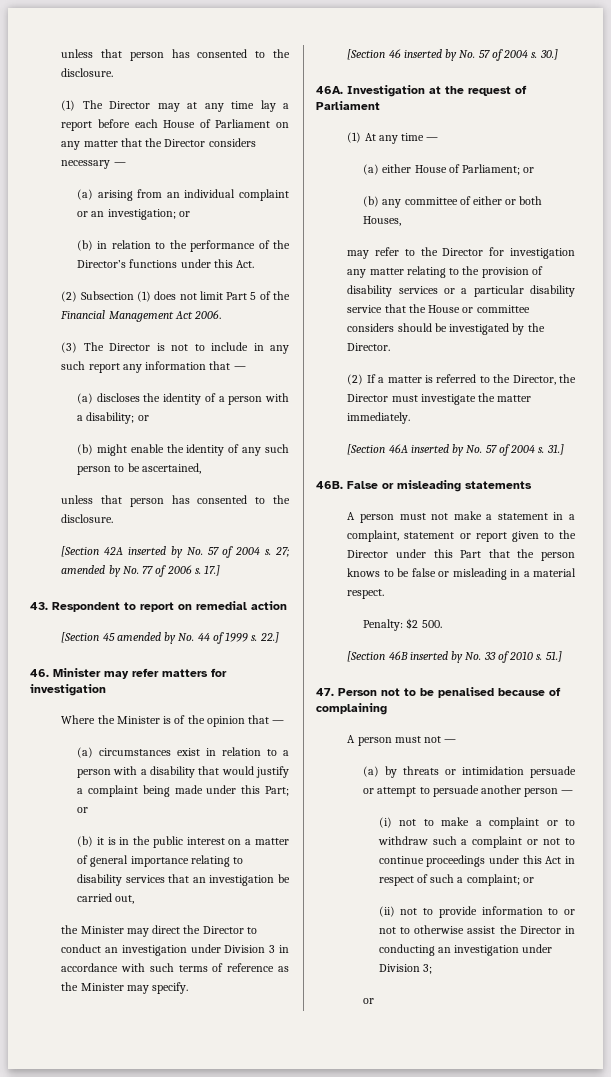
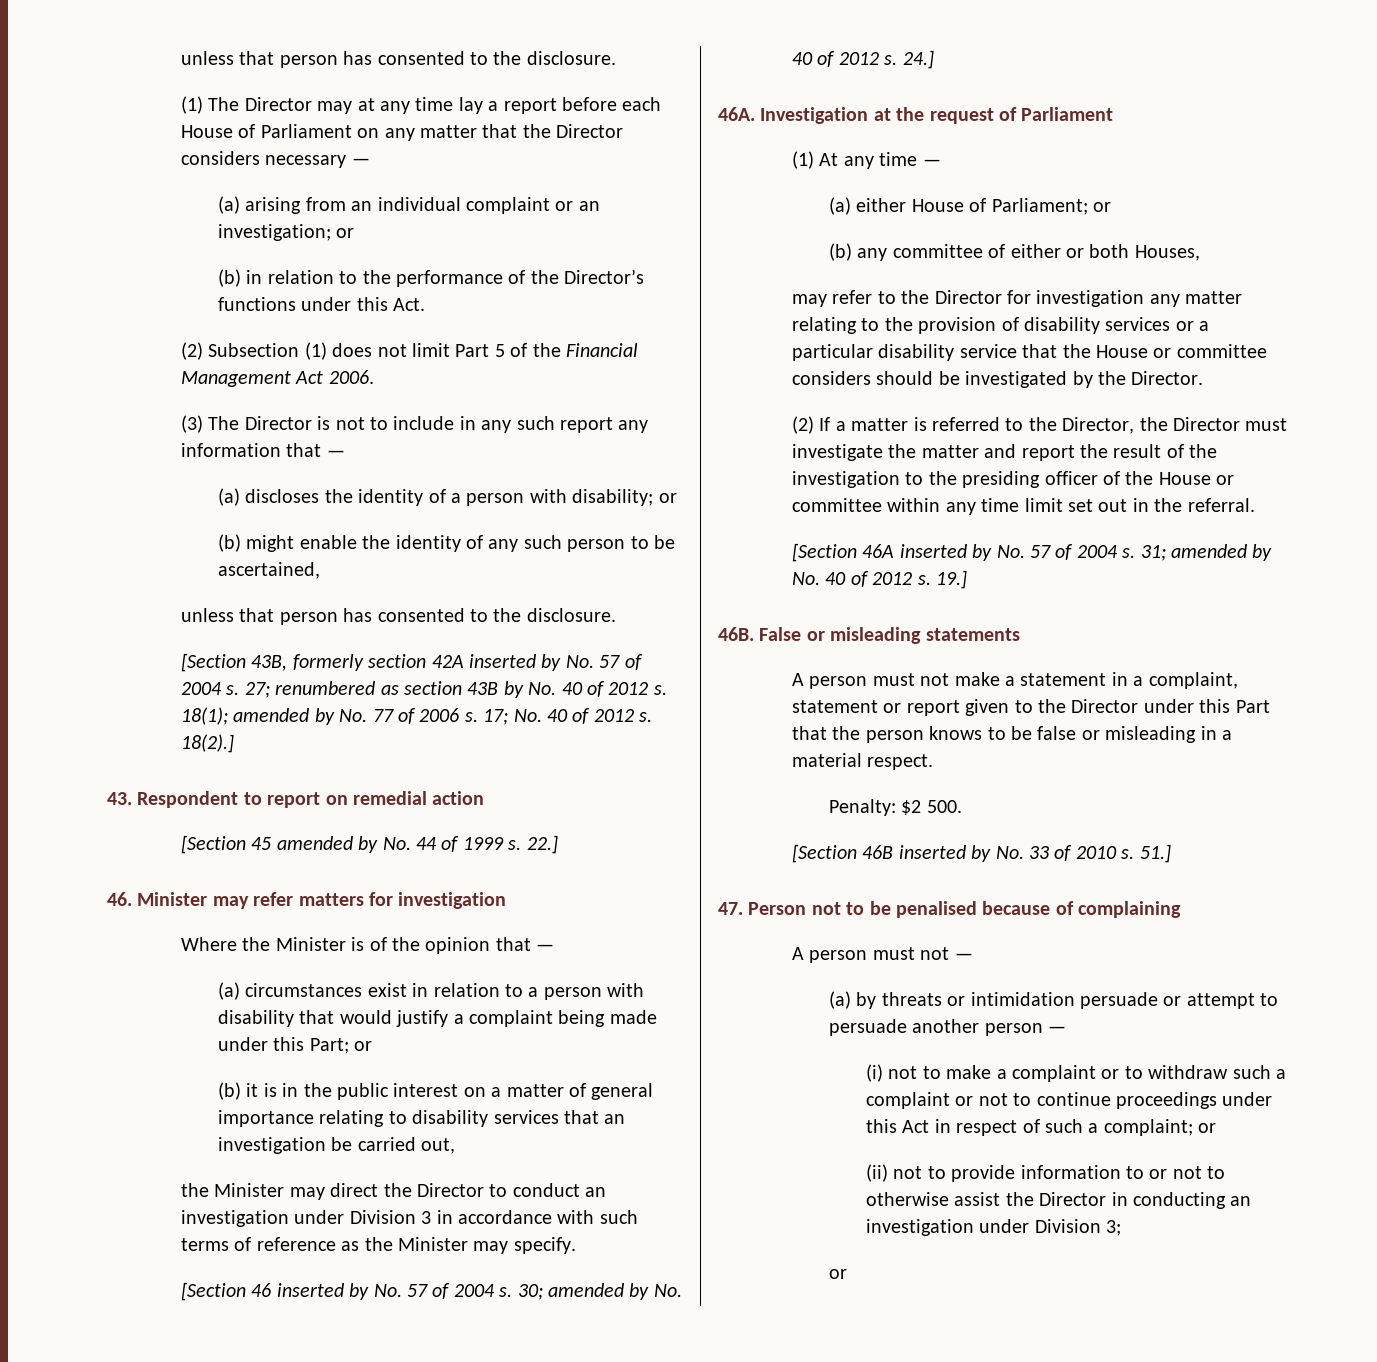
- (a) discloses the identity of a person with a disability; or
+ (a) discloses the identity of a person with disability; or
- [Section 42A inserted by No. 57 of 2004 s.
+ [Section 43B, formerly section 42A inserted by No. 57 of 2004 s.
- 27; amended by No. 77 of 2006 s.
+ 27; renumbered as section 43B by No. 40 of 2012 s. 18(1); amended by No. 77 of 2006 s.
- 17.]
+ 17; No. 40 of 2012 s. 18(2).]
- (a) circumstances exist in relation to a person with a disability that would justify a complaint being made under this Part; or
+ (a) circumstances exist in relation to a person with disability that would justify a complaint being made under this Part; or
- 30.]
+ 30; amended by No. 40 of 2012 s. 24.]
- (2) If a matter is referred to the Director, the Director must investigate the matter immediately.
+ (2) If a matter is referred to the Director, the Director must investigate the matter and report the result of the investigation to the presiding officer of the House or committee within any time limit set out in the referral.
- 31.]
+ 31; amended by No. 40 of 2012 s. 19.]

